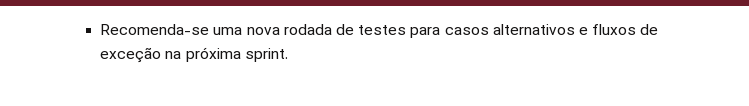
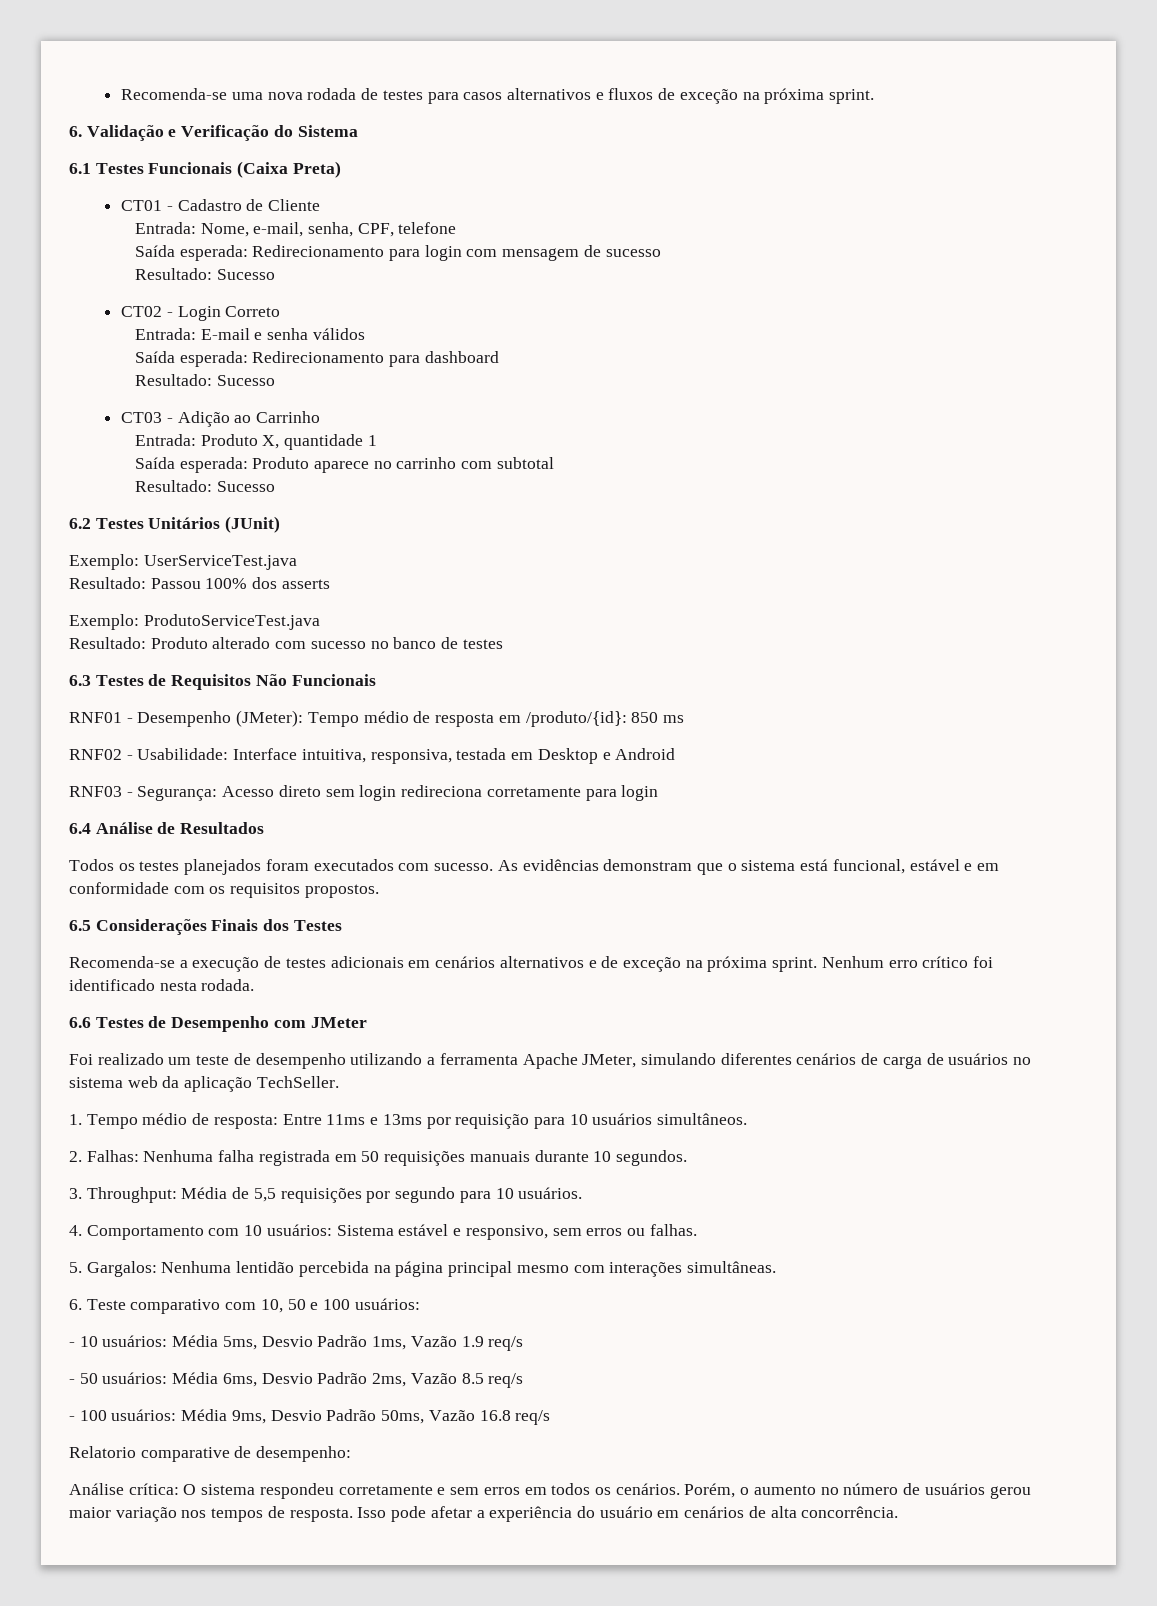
+ 6. Validação e Verificação do Sistema
+ 6.1 Testes Funcionais (Caixa Preta)
+ CT01 - Cadastro de Cliente
+ Entrada: Nome, e-mail, senha, CPF, telefone
+ Saída esperada: Redirecionamento para login com mensagem de sucesso
+ Resultado: Sucesso
+ CT02 - Login Correto
+ Entrada: E-mail e senha válidos
+ Saída esperada: Redirecionamento para dashboard
+ Resultado: Sucesso
+ CT03 - Adição ao Carrinho
+ Entrada: Produto X, quantidade 1
+ Saída esperada: Produto aparece no carrinho com subtotal
+ Resultado: Sucesso
+ 6.2 Testes Unitários (JUnit)
+ Exemplo: UserServiceTest.java
+ Resultado: Passou 100% dos asserts
+ Exemplo: ProdutoServiceTest.java
+ Resultado: Produto alterado com sucesso no banco de testes
+ 6.3 Testes de Requisitos Não Funcionais
+ RNF01 - Desempenho (JMeter): Tempo médio de resposta em /produto/{id}: 850 ms
+ RNF02 - Usabilidade: Interface intuitiva, responsiva, testada em Desktop e Android
+ RNF03 - Segurança: Acesso direto sem login redireciona corretamente para login
+ 6.4 Análise de Resultados
+ Todos os testes planejados foram executados com sucesso. As evidências demonstram que o sistema está funcional, estável e em conformidade com os requisitos propostos.
+ 6.5 Considerações Finais dos Testes
+ Recomenda-se a execução de testes adicionais em cenários alternativos e de exceção na próxima sprint. Nenhum erro crítico foi identificado nesta rodada.
+ 6.6 Testes de Desempenho com JMeter
+ Foi realizado um teste de desempenho utilizando a ferramenta Apache JMeter, simulando diferentes cenários de carga de usuários no sistema web da aplicação TechSeller.
+ 1. Tempo médio de resposta: Entre 11ms e 13ms por requisição para 10 usuários simultâneos.
+ 2. Falhas: Nenhuma falha registrada em 50 requisições manuais durante 10 segundos.
+ 3. Throughput: Média de 5,5 requisições por segundo para 10 usuários.
+ 4. Comportamento com 10 usuários: Sistema estável e responsivo, sem erros ou falhas.
+ 5. Gargalos: Nenhuma lentidão percebida na página principal mesmo com interações simultâneas.
+ 6. Teste comparativo com 10, 50 e 100 usuários:
+ - 10 usuários: Média 5ms, Desvio Padrão 1ms, Vazão 1.9 req/s
+ - 50 usuários: Média 6ms, Desvio Padrão 2ms, Vazão 8.5 req/s
+ - 100 usuários: Média 9ms, Desvio Padrão 50ms, Vazão 16.8 req/s
+ Relatorio comparative de desempenho:
+ Análise crítica: O sistema respondeu corretamente e sem erros em todos os cenários. Porém, o aumento no número de usuários gerou maior variação nos tempos de resposta. Isso pode afetar a experiência do usuário em cenários de alta concorrência.

